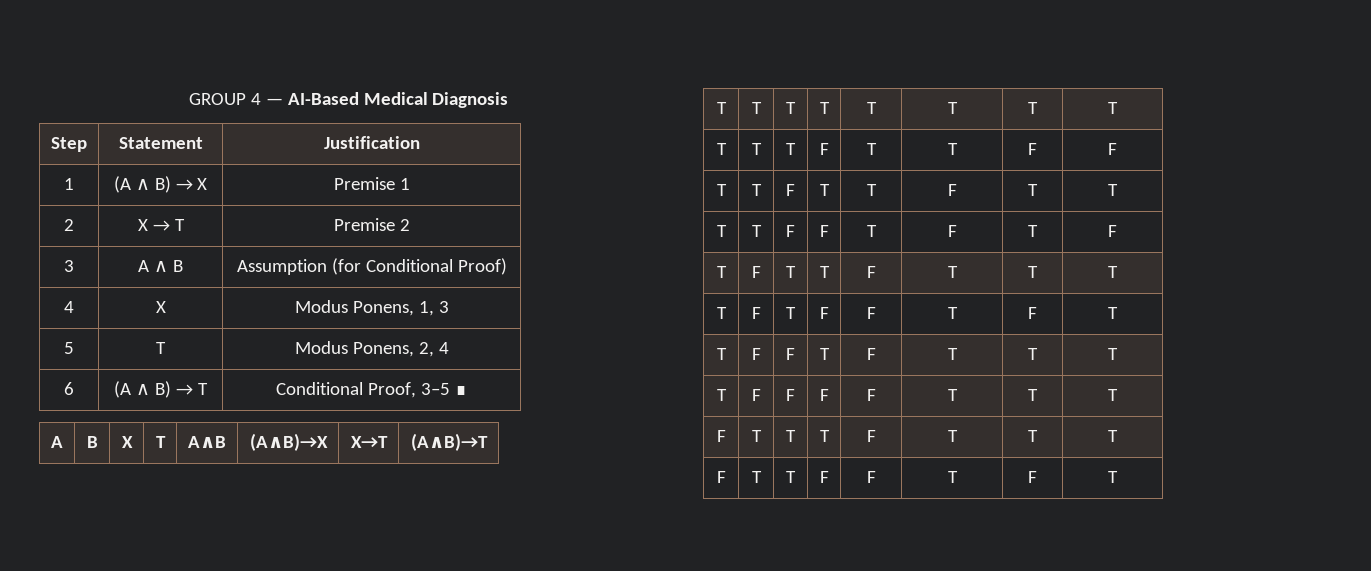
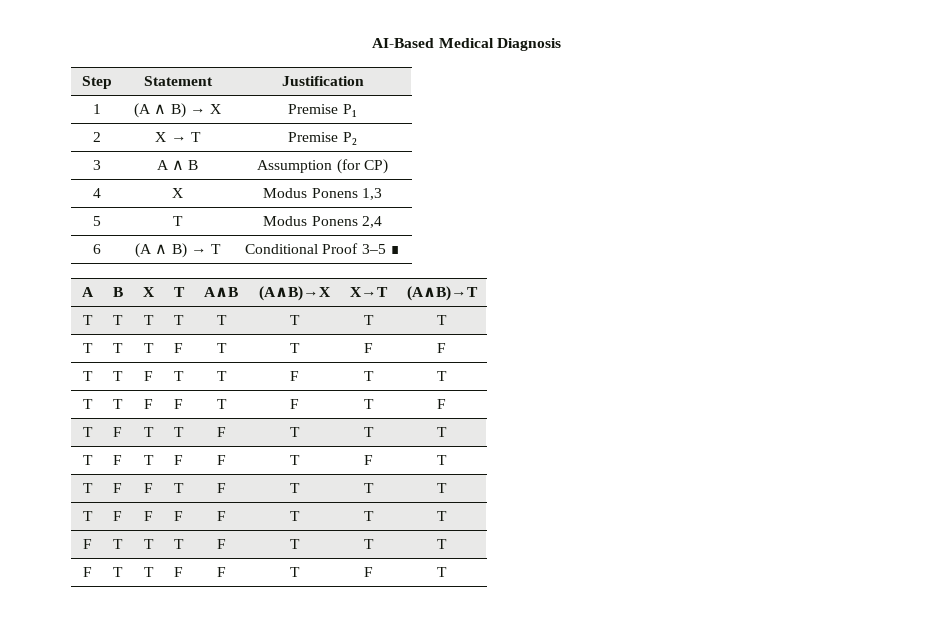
- GROUP 4 — AI-Based Medical Diagnosis
+ AI-Based Medical Diagnosis
- 1 | (A ∧ B) → X | Premise 1
+ 1 | (A ∧ B) → X | Premise P₁
- 2 | X → T | Premise 2
+ 2 | X → T | Premise P₂
- 3 | A ∧ B | Assumption (for Conditional Proof)
+ 3 | A ∧ B | Assumption (for CP)
- 4 | X | Modus Ponens, 1, 3
+ 4 | X | Modus Ponens 1,3
- 5 | T | Modus Ponens, 2, 4
+ 5 | T | Modus Ponens 2,4
- 6 | (A ∧ B) → T | Conditional Proof, 3–5 ∎
+ 6 | (A ∧ B) → T | Conditional Proof 3–5 ∎

